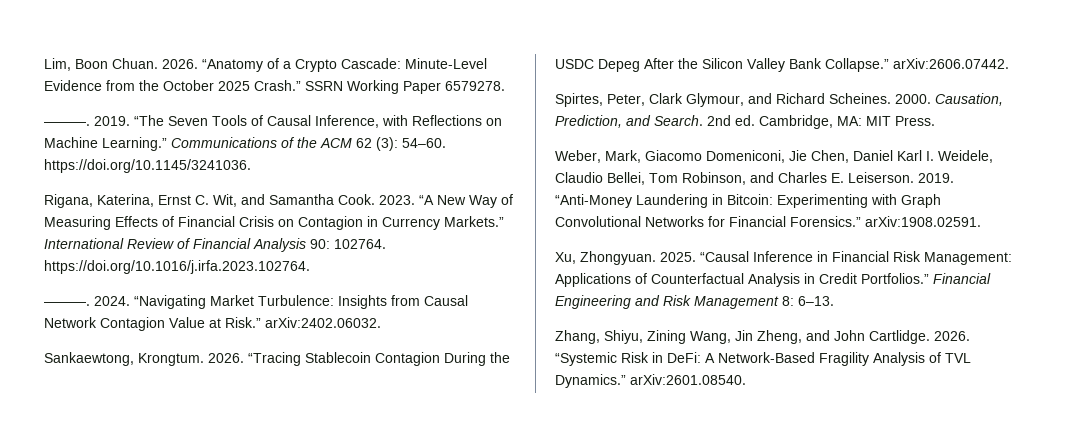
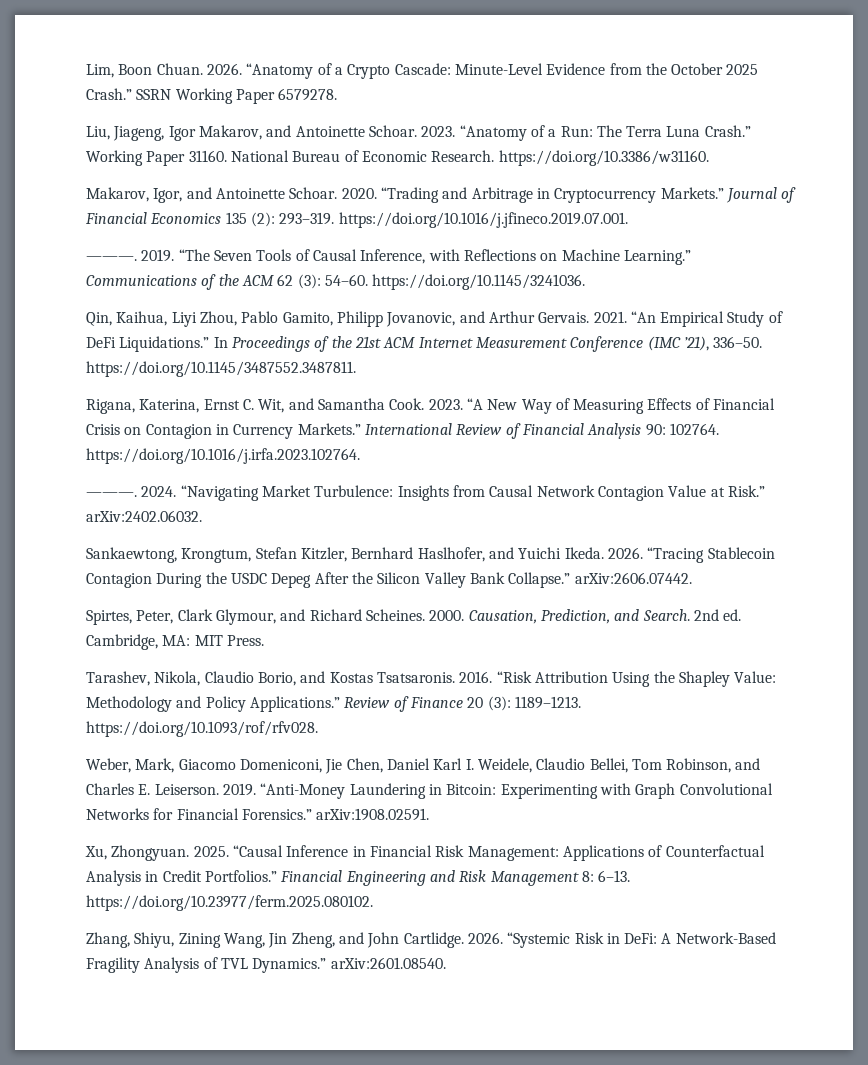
+ Liu, Jiageng, Igor Makarov, and Antoinette Schoar. 2023. “Anatomy of a Run: The Terra Luna Crash.” Working Paper 31160. National Bureau of Economic Research. https://doi.org/10.3386/w31160.
+ Makarov, Igor, and Antoinette Schoar. 2020. “Trading and Arbitrage in Cryptocurrency Markets.” Journal of Financial Economics 135 (2): 293–319. https://doi.org/10.1016/j.jfineco.2019.07.001.
+ Qin, Kaihua, Liyi Zhou, Pablo Gamito, Philipp Jovanovic, and Arthur Gervais. 2021. “An Empirical Study of DeFi Liquidations.” In Proceedings of the 21st ACM Internet Measurement Conference (IMC ’21), 336–50. https://doi.org/10.1145/3487552.3487811.
- Sankaewtong, Krongtum.
+ Sankaewtong, Krongtum, Stefan Kitzler, Bernhard Haslhofer, and Yuichi Ikeda.
+ Tarashev, Nikola, Claudio Borio, and Kostas Tsatsaronis. 2016. “Risk Attribution Using the Shapley Value: Methodology and Policy Applications.” Review of Finance 20 (3): 1189–1213. https://doi.org/10.1093/rof/rfv028.
- Financial Engineering and Risk Management 8: 6–13.
+ Financial Engineering and Risk Management 8: 6–13. https://doi.org/10.23977/ferm.2025.080102.

